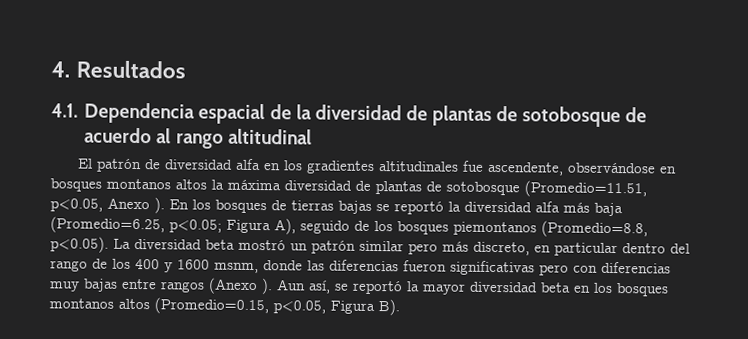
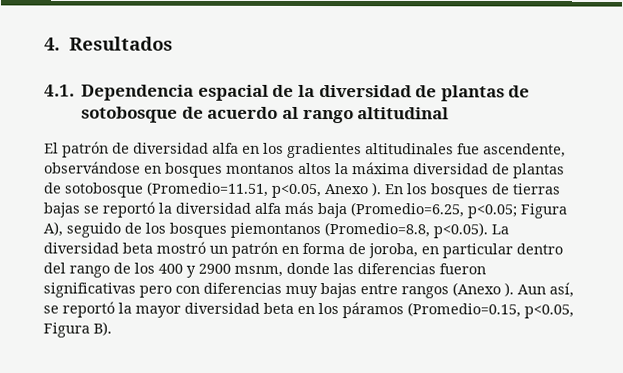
- En los bosques de tierras bajas se reportó la diversidad alfa más baja (Promedio=6.25, p<0.05; Figura A), seguido de los bosques piemontanos (Promedio=8.8, p<0.05). La diversidad beta mostró un patrón similar pero más discreto, en particular dentro del rango de los 400 y 1600 msnm, donde las diferencias fueron significativas pero con diferencias muy bajas entre rangos (Anexo ).
+ En los bosques de tierras bajas se reportó la diversidad alfa más baja (Promedio=6.25, p<0.05; Figura A), seguido de los bosques piemontanos (Promedio=8.8, p<0.05). La diversidad beta mostró un patrón en forma de joroba, en particular dentro del rango de los 400 y 2900 msnm, donde las diferencias fueron significativas pero con diferencias muy bajas entre rangos (Anexo ).
- Aun así, se reportó la mayor diversidad beta en los bosques montanos altos (Promedio=0.15, p<0.05, Figura B).
+ Aun así, se reportó la mayor diversidad beta en los páramos (Promedio=0.15, p<0.05, Figura B).

